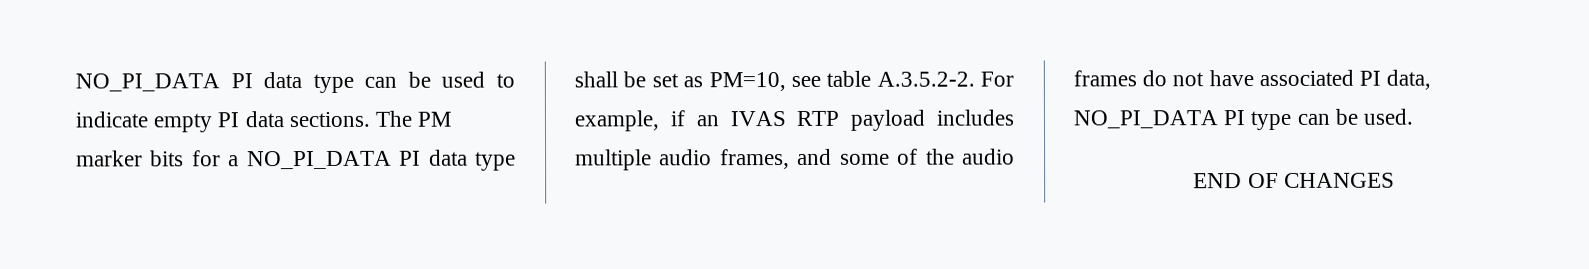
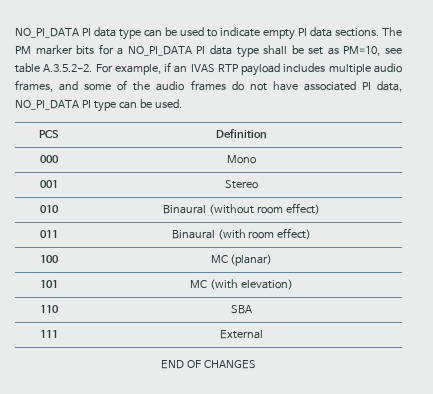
+ PCS | Definition
+ 000 | Mono
+ 001 | Stereo
+ 010 | Binaural (without room effect)
+ 011 | Binaural (with room effect)
+ 100 | MC (planar)
+ 101 | MC (with elevation)
+ 110 | SBA
+ 111 | External

